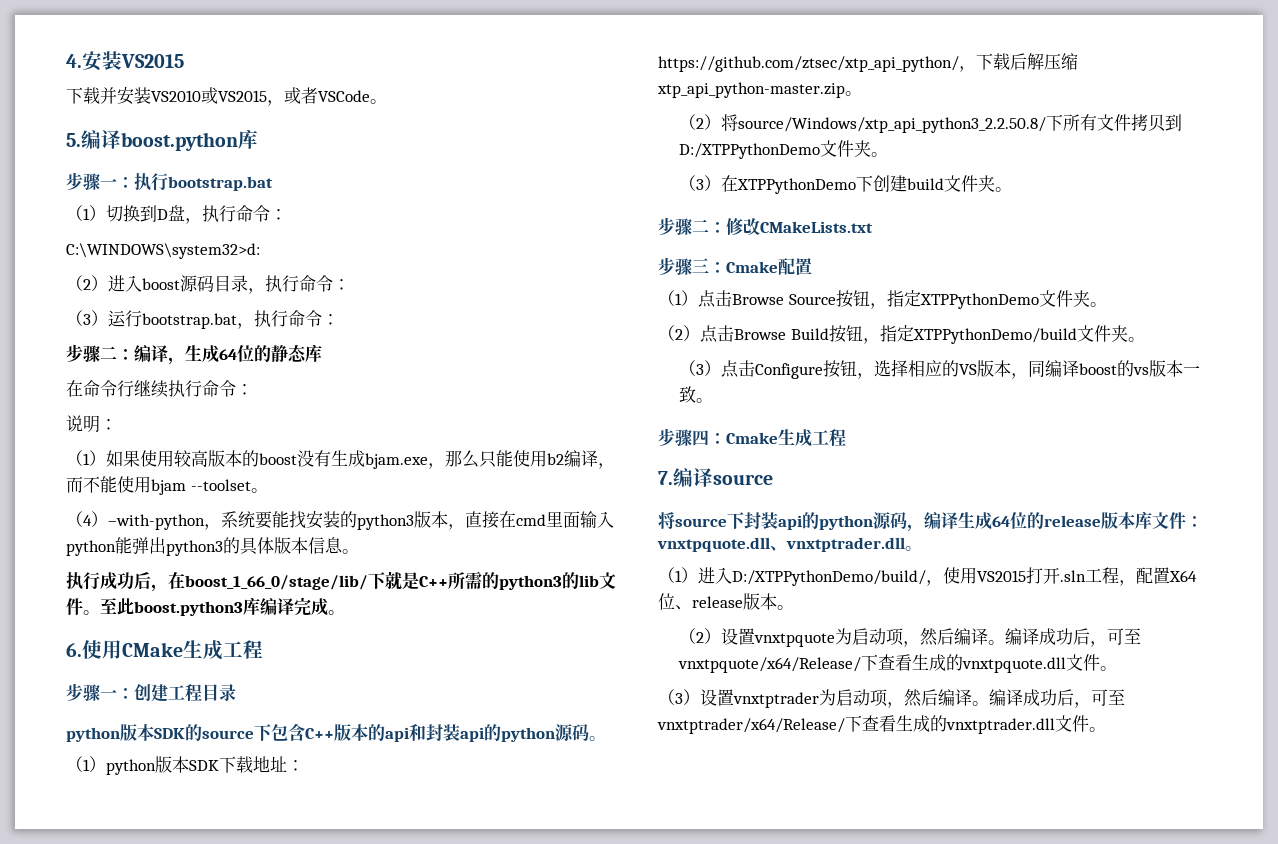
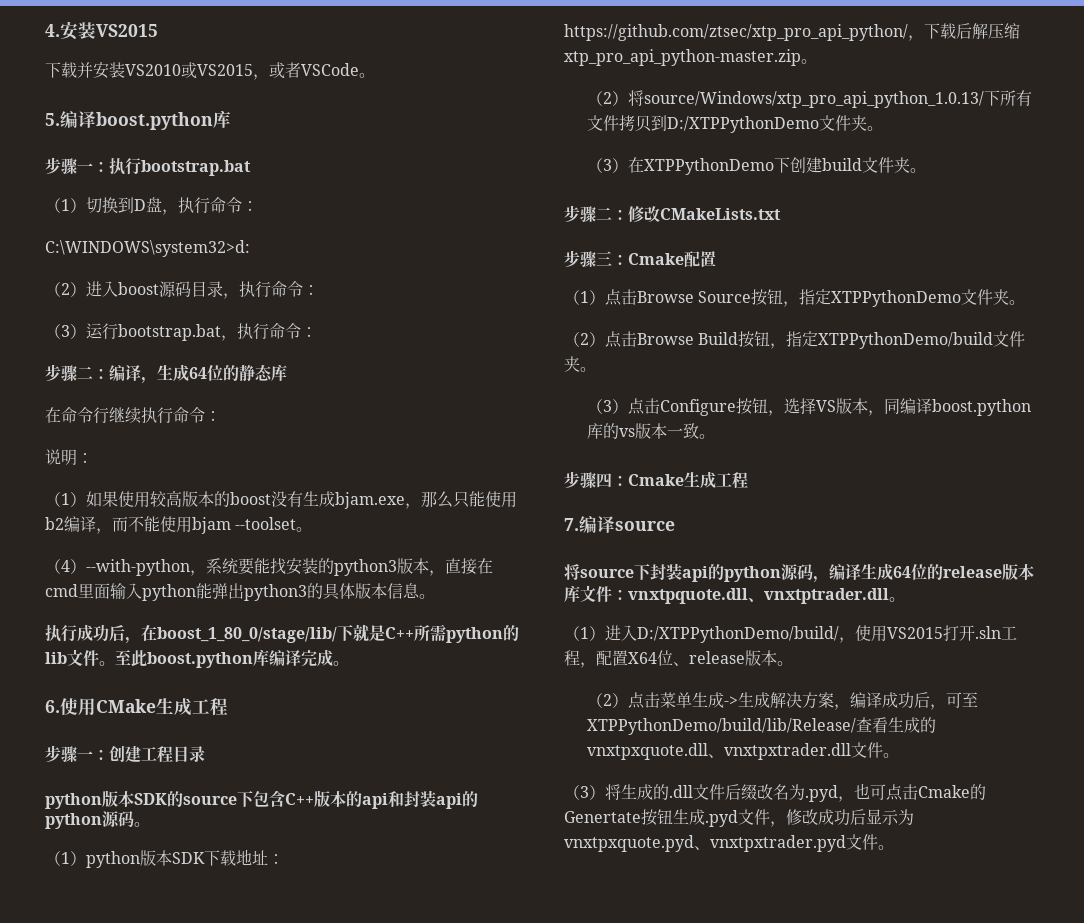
- （4）–with-python，系统要能找安装的python3版本，直接在cmd里面输入python能弹出python3的具体版本信息。
+ （4）--with-python，系统要能找安装的python3版本，直接在cmd里面输入python能弹出python3的具体版本信息。
- 执行成功后，在boost_1_66_0/stage/lib/下就是C++所需的python3的lib文件。
+ 执行成功后，在boost_1_80_0/stage/lib/下就是C++所需python的lib文件。
- 至此boost.python3库编译完成。
+ 至此boost.python库编译完成。
- （1）python版本SDK下载地址：https://github.com/ztsec/xtp_api_python/，下载后解压缩xtp_api_python-master.zip。
+ （1）python版本SDK下载地址：https://github.com/ztsec/xtp_pro_api_python/，下载后解压缩xtp_pro_api_python-master.zip。
- （2）将source/Windows/xtp_api_python3_2.2.50.8/下所有文件拷贝到D:/XTPPythonDemo文件夹。
+ （2）将source/Windows/xtp_pro_api_python_1.0.13/下所有文件拷贝到D:/XTPPythonDemo文件夹。
- （3）点击Configure按钮，选择相应的VS版本，同编译boost的vs版本一致。
+ （3）点击Configure按钮，选择VS版本，同编译boost.python库的vs版本一致。
- （2）设置vnxtpquote为启动项，然后编译。编译成功后，可至vnxtpquote/x64/Release/下查看生成的vnxtpquote.dll文件。
+ （2）点击菜单生成->生成解决方案，编译成功后，可至XTPPythonDemo/build/lib/Release/查看生成的vnxtpxquote.dll、vnxtpxtrader.dll文件。
- （3）设置vnxtptrader为启动项，然后编译。编译成功后，可至vnxtptrader/x64/Release/下查看生成的vnxtptrader.dll文件。
+ （3）将生成的.dll文件后缀改名为.pyd，也可点击Cmake的Genertate按钮生成.pyd文件，修改成功后显示为vnxtpxquote.pyd、vnxtpxtrader.pyd文件。

